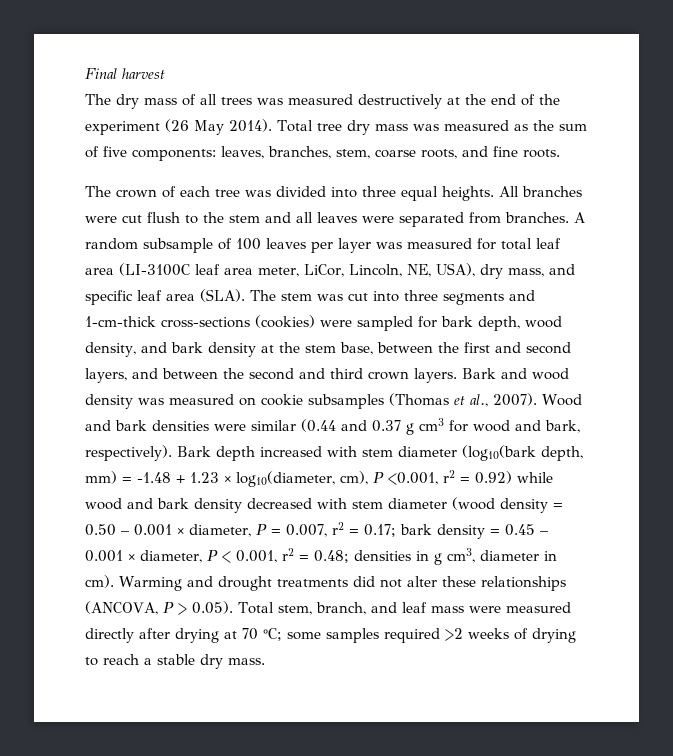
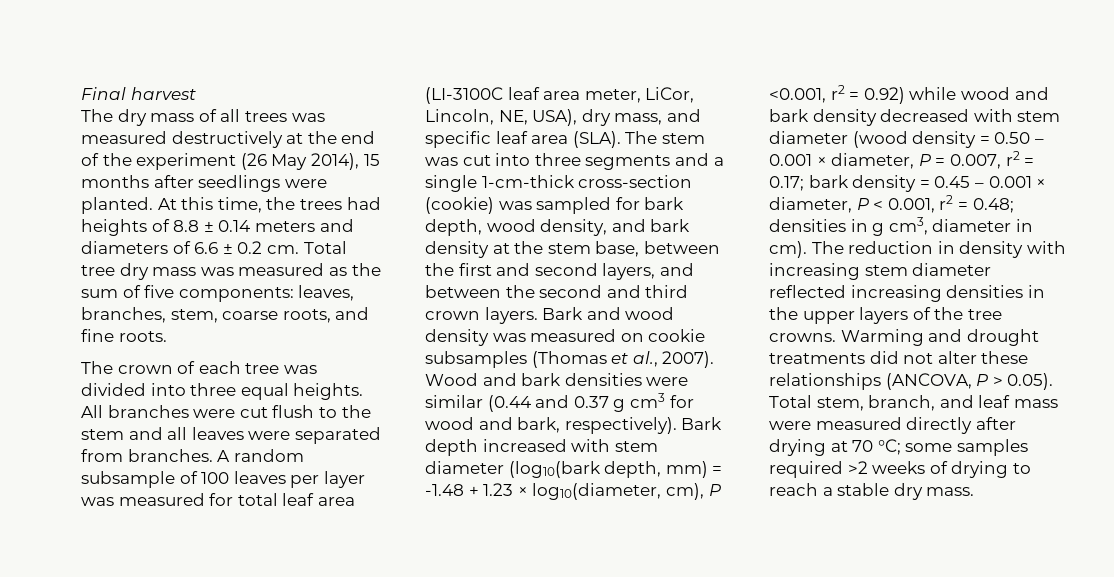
- The dry mass of all trees was measured destructively at the end of the experiment (26 May 2014).
+ The dry mass of all trees was measured destructively at the end of the experiment (26 May 2014), 15 months after seedlings were planted. At this time, the trees had heights of 8.8 ± 0.14 meters and diameters of 6.6 ± 0.2 cm.
- The stem was cut into three segments and 1-cm-thick cross-sections (cookies) were sampled for bark depth, wood density, and bark density at the stem base, between the first and second layers, and between the second and third crown layers.
+ The stem was cut into three segments and a single 1-cm-thick cross-section (cookie) was sampled for bark depth, wood density, and bark density at the stem base, between the first and second layers, and between the second and third crown layers.
+ The reduction in density with increasing stem diameter reflected increasing densities in the upper layers of the tree crowns.

